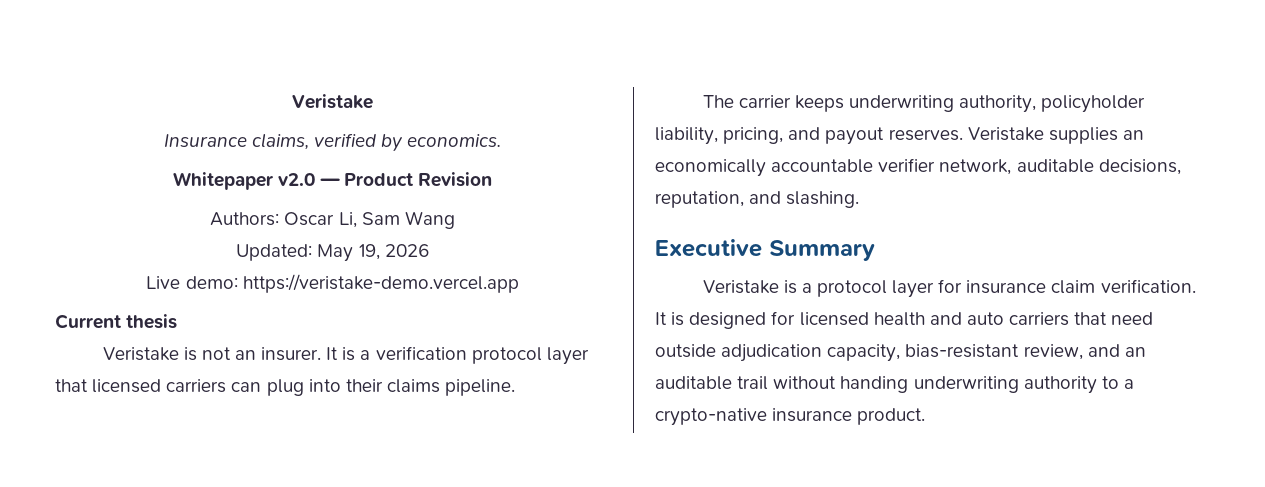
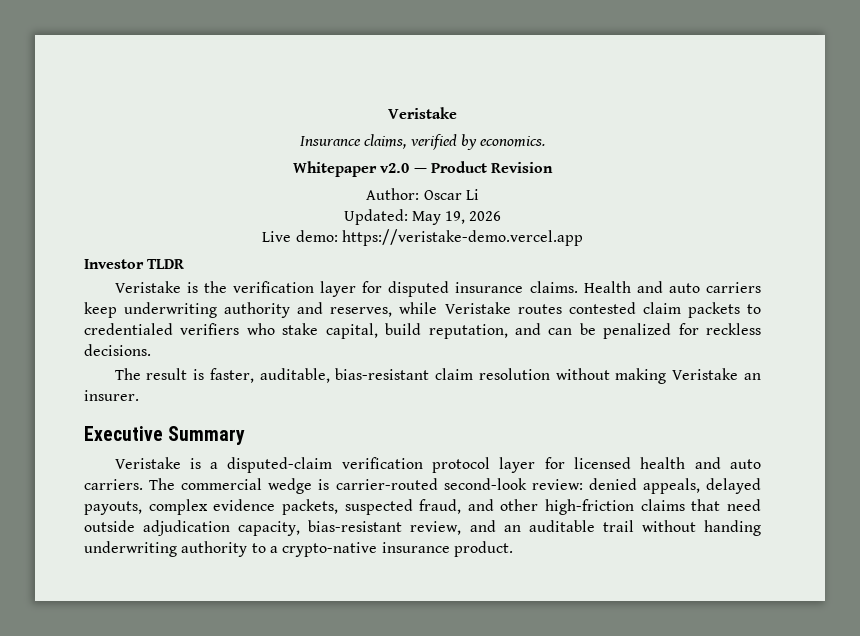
- Authors: Oscar Li, Sam Wang
+ Author: Oscar Li
- Current thesis
- Veristake is not an insurer. It is a verification protocol layer that licensed carriers can plug into their claims pipeline.
- The carrier keeps underwriting authority, policyholder liability, pricing, and payout reserves. Veristake supplies an economically accountable verifier network, auditable decisions, reputation, and slashing.
+ Investor TLDR
+ Veristake is the verification layer for disputed insurance claims. Health and auto carriers keep underwriting authority and reserves, while Veristake routes contested claim packets to credentialed verifiers who stake capital, build reputation, and can be penalized for reckless decisions.
+ The result is faster, auditable, bias-resistant claim resolution without making Veristake an insurer.
- Veristake is a protocol layer for insurance claim verification. It is designed for licensed health and auto carriers that need outside adjudication capacity, bias-resistant review, and an auditable trail without handing underwriting authority to a crypto-native insurance product.
+ Veristake is a disputed-claim verification protocol layer for licensed health and auto carriers. The commercial wedge is carrier-routed second-look review: denied appeals, delayed payouts, complex evidence packets, suspected fraud, and other high-friction claims that need outside adjudication capacity, bias-resistant review, and an auditable trail without handing underwriting authority to a crypto-native insurance product.

